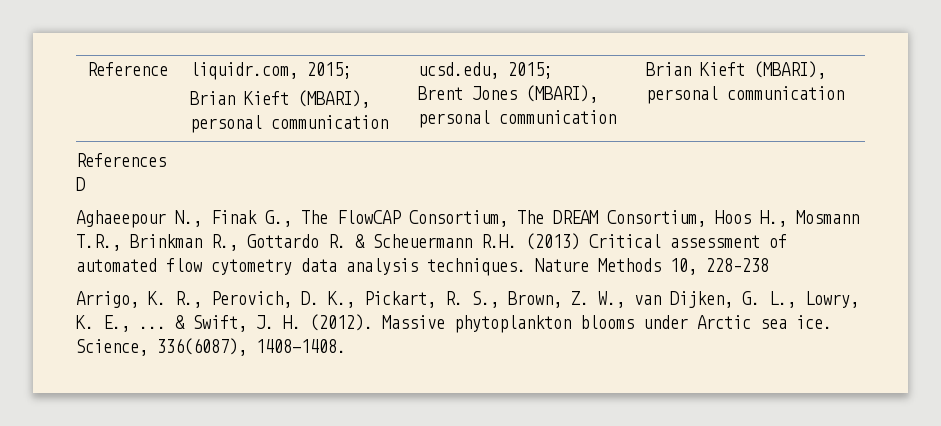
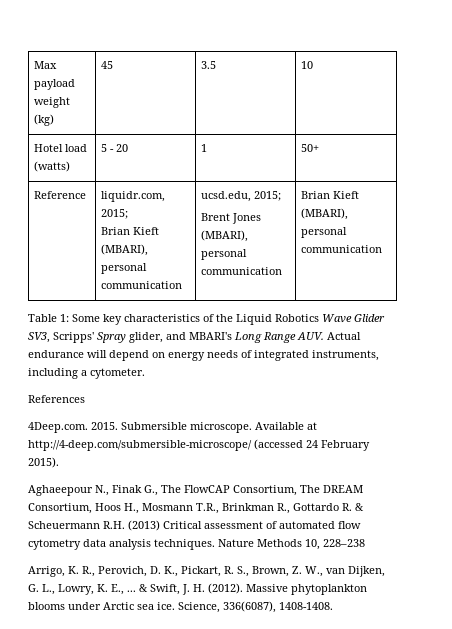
+ Max payload weight (kg) | 45 | 3.5 | 10
+ Hotel load (watts) | 5 - 20 | 1 | 50+
+ Table 1: Some key characteristics of the Liquid Robotics Wave Glider SV3, Scripps' Spray glider, and MBARI's Long Range AUV. Actual endurance will depend on energy needs of integrated instruments, including a cytometer.
  References
- D
+ 4Deep.com. 2015. Submersible microscope. Available at http://4-deep.com/submersible-microscope/ (accessed 24 February 2015).

